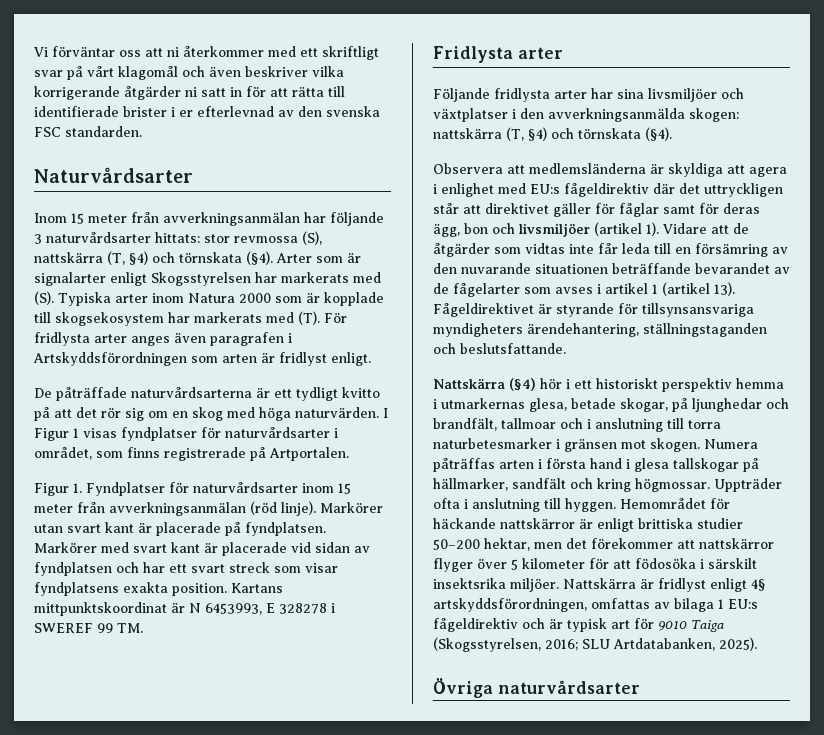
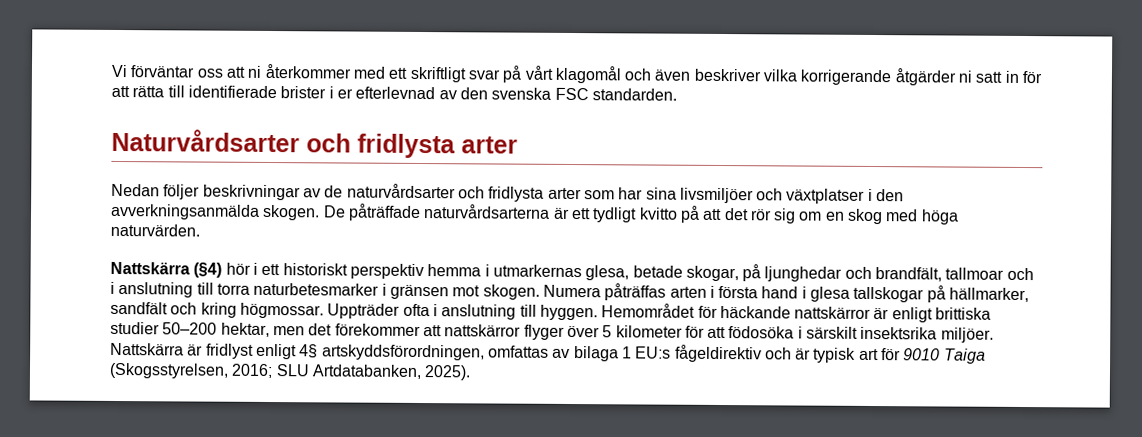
- Naturvårdsarter
- Inom 15 meter från avverkningsanmälan har följande 3 naturvårdsarter hittats: stor revmossa (S), nattskärra (T, §4) och törnskata (§4). Arter som är signalarter enligt Skogsstyrelsen har markerats med (S). Typiska arter inom Natura 2000 som är kopplade till skogsekosystem har markerats med (T). För fridlysta arter anges även paragrafen i Artskyddsförordningen som arten är fridlyst enligt.
- De påträffade naturvårdsarterna är ett tydligt kvitto på att det rör sig om en skog med höga naturvärden. I Figur 1 visas fyndplatser för naturvårdsarter i området, som finns registrerade på Artportalen.
- Figur 1. Fyndplatser för naturvårdsarter inom 15 meter från avverkningsanmälan (röd linje). Markörer utan svart kant är placerade på fyndplatsen. Markörer med svart kant är placerade vid sidan av fyndplatsen och har ett svart streck som visar fyndplatsens exakta position. Kartans mittpunktskoordinat är N 6453993, E 328278 i SWEREF 99 TM.
- Fridlysta arter
- Följande fridlysta arter har sina livsmiljöer och växtplatser i den avverkningsanmälda skogen: nattskärra (T, §4) och törnskata (§4).
- Observera att medlemsländerna är skyldiga att agera i enlighet med EU:s fågeldirektiv där det uttryckligen står att direktivet gäller för fåglar samt för deras ägg, bon och livsmiljöer (artikel 1). Vidare att de åtgärder som vidtas inte får leda till en försämring av den nuvarande situationen beträffande bevarandet av de fågelarter som avses i artikel 1 (artikel 13). Fågeldirektivet är styrande för tillsynsansvariga myndigheters ärendehantering, ställningstaganden och beslutsfattande.
+ Naturvårdsarter och fridlysta arter
+ Nedan följer beskrivningar av de naturvårdsarter och fridlysta arter som har sina livsmiljöer och växtplatser i den avverkningsanmälda skogen. De påträffade naturvårdsarterna är ett tydligt kvitto på att det rör sig om en skog med höga naturvärden.
- Övriga naturvårdsarter

